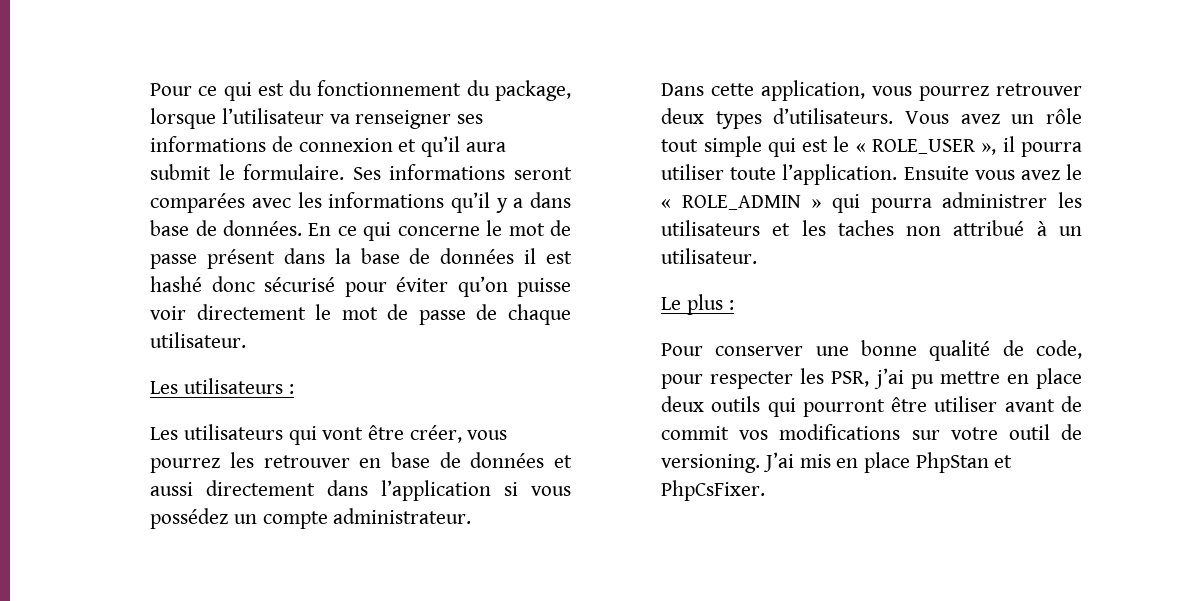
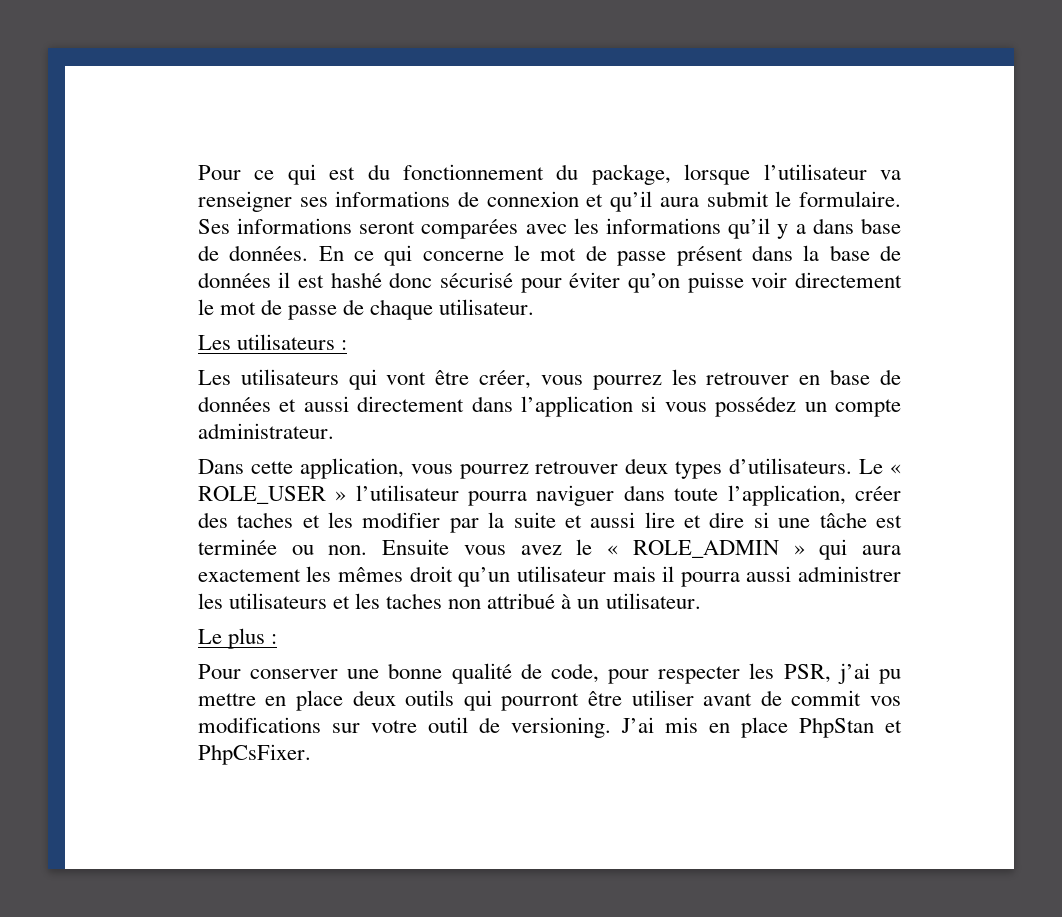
- Vous avez un rôle tout simple qui est le « ROLE_USER », il pourra utiliser toute l’application.
+ Le « ROLE_USER » l’utilisateur pourra naviguer dans toute l’application, créer des taches et les modifier par la suite et aussi lire et dire si une tâche est terminée ou non.
- Ensuite vous avez le « ROLE_ADMIN » qui pourra administrer les utilisateurs et les taches non attribué à un utilisateur.
+ Ensuite vous avez le « ROLE_ADMIN » qui aura exactement les mêmes droit qu’un utilisateur mais il pourra aussi administrer les utilisateurs et les taches non attribué à un utilisateur.

